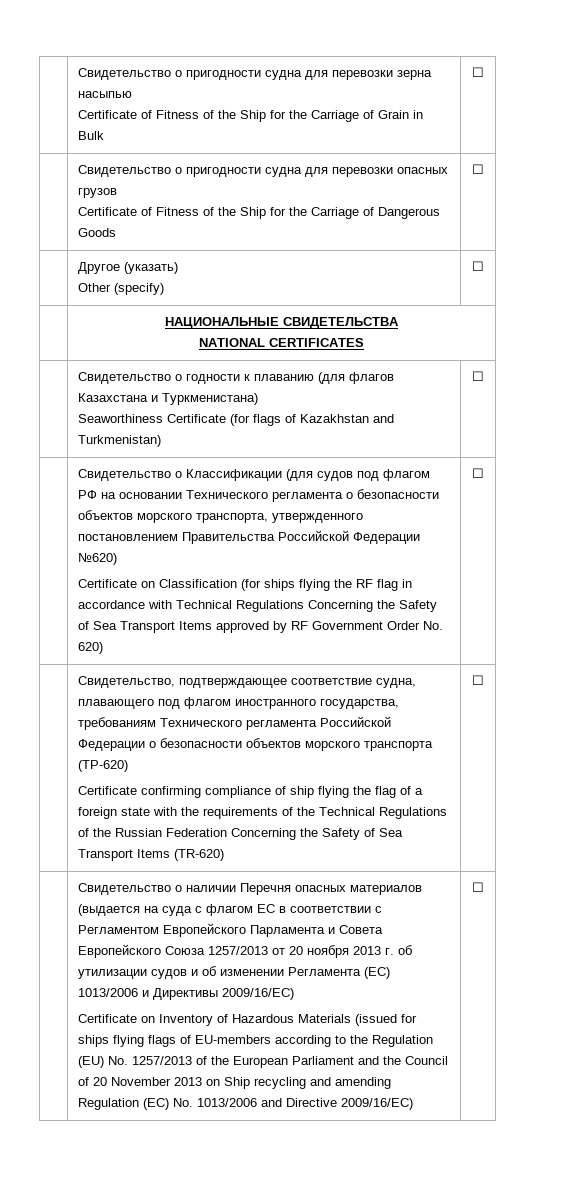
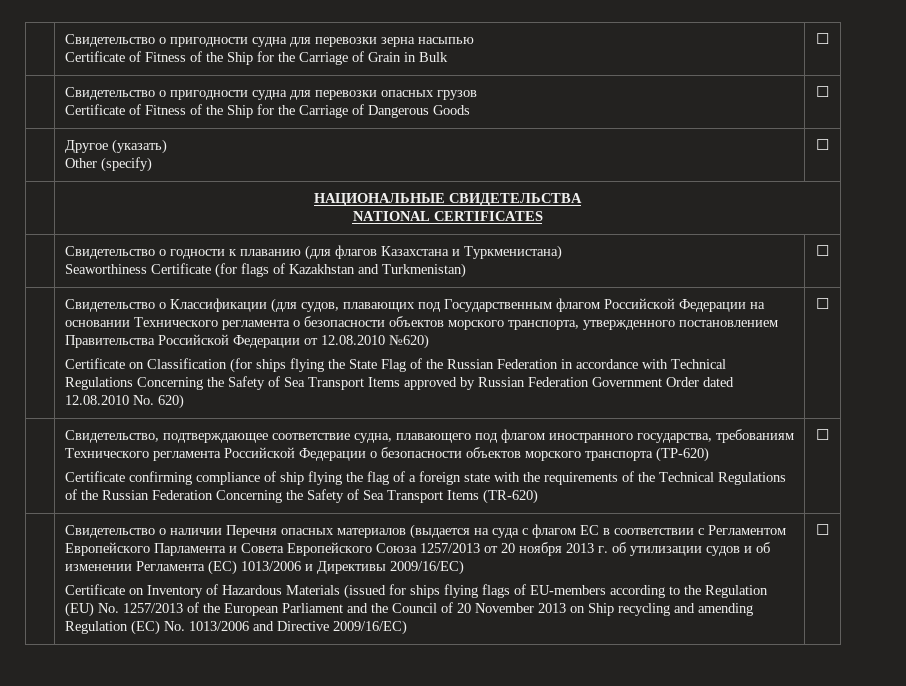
- Свидетельство о Классификации (для судов под флагом РФ на основании Технического регламента о безопасности объектов морского транспорта, утвержденного постановлением Правительства Российской Федерации №620)
+ Свидетельство о Классификации (для судов, плавающих под Государственным флагом Российской Федерации на основании Технического регламента о безопасности объектов морского транспорта, утвержденного постановлением Правительства Российской Федерации от 12.08.2010 №620)
- Certificate on Classification (for ships flying the RF flag in accordance with Technical Regulations Concerning the Safety of Sea Transport Items approved by RF Government Order No. 620)
+ Certificate on Classification (for ships flying the State Flag of the Russian Federation in accordance with Technical Regulations Concerning the Safety of Sea Transport Items approved by Russian Federation Government Order dated 12.08.2010 No. 620)

